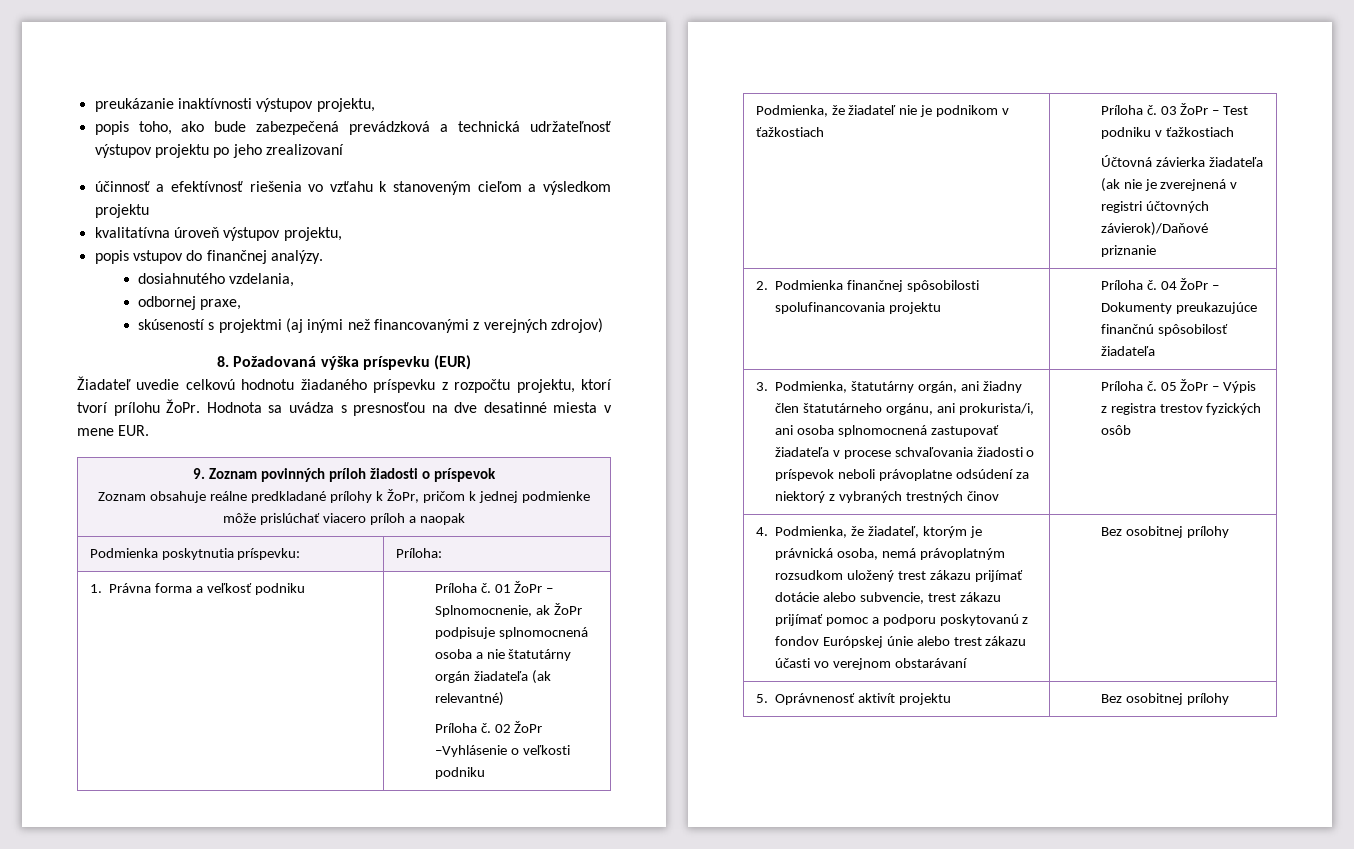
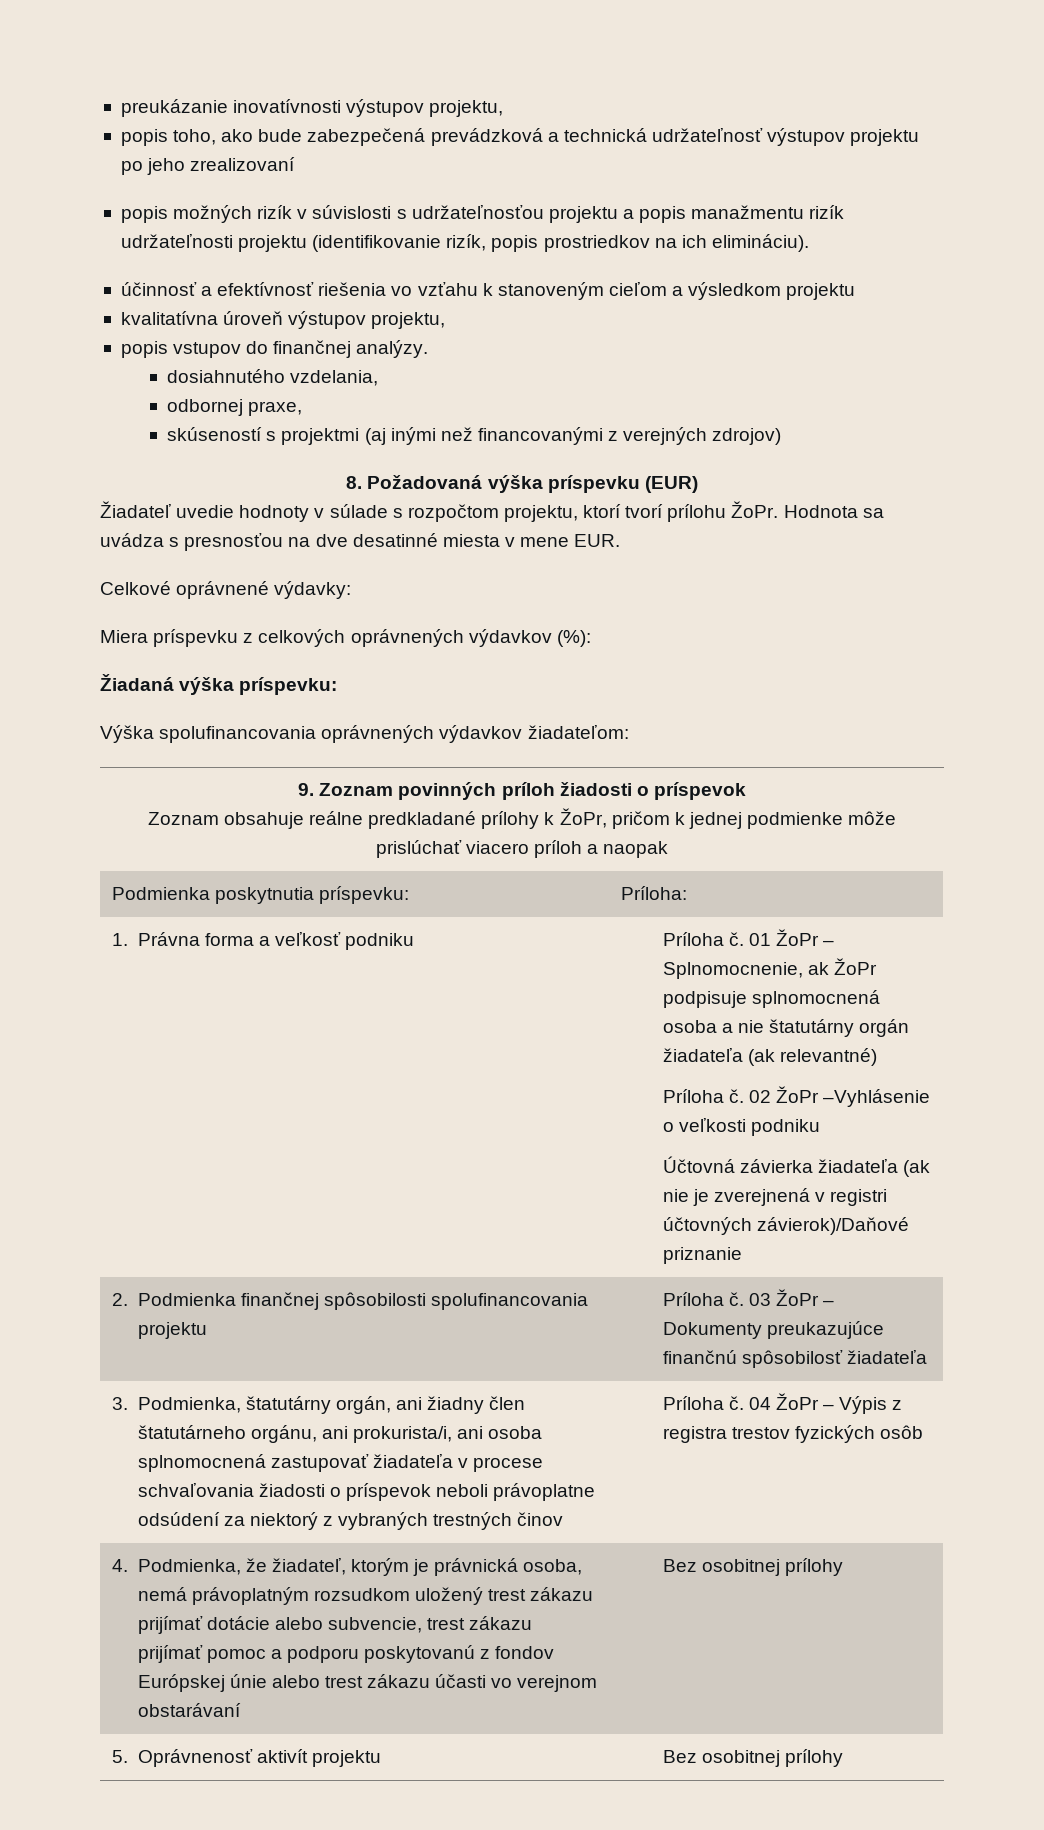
- preukázanie inaktívnosti výstupov projektu,
+ preukázanie inovatívnosti výstupov projektu,
+ popis možných rizík v súvislosti s udržateľnosťou projektu a popis manažmentu rizík udržateľnosti projektu (identifikovanie rizík, popis prostriedkov na ich elimináciu).
- Žiadateľ uvedie celkovú hodnotu žiadaného príspevku z rozpočtu projektu, ktorí tvorí prílohu ŽoPr.
+ Žiadateľ uvedie hodnoty v súlade s rozpočtom projektu, ktorí tvorí prílohu ŽoPr.
+ Celkové oprávnené výdavky:
+ Miera príspevku z celkových oprávnených výdavkov (%):
+ Žiadaná výška príspevku:
+ Výška spolufinancovania oprávnených výdavkov žiadateľom:
- Podmienka, že žiadateľ nie je podnikom v ťažkostiach | Príloha č. 03 ŽoPr – Test podniku v ťažkostiach
- 2. Podmienka finančnej spôsobilosti spolufinancovania projektu | Príloha č. 04 ŽoPr – Dokumenty preukazujúce finančnú spôsobilosť žiadateľa
+ 2. Podmienka finančnej spôsobilosti spolufinancovania projektu | Príloha č. 03 ŽoPr – Dokumenty preukazujúce finančnú spôsobilosť žiadateľa
- 05 ŽoPr – Výpis z registra trestov fyzických osôb
+ 04 ŽoPr – Výpis z registra trestov fyzických osôb

